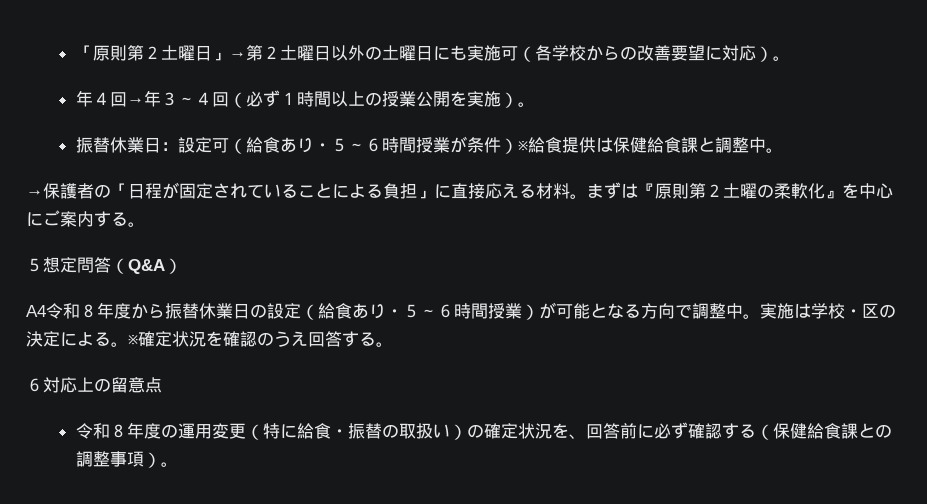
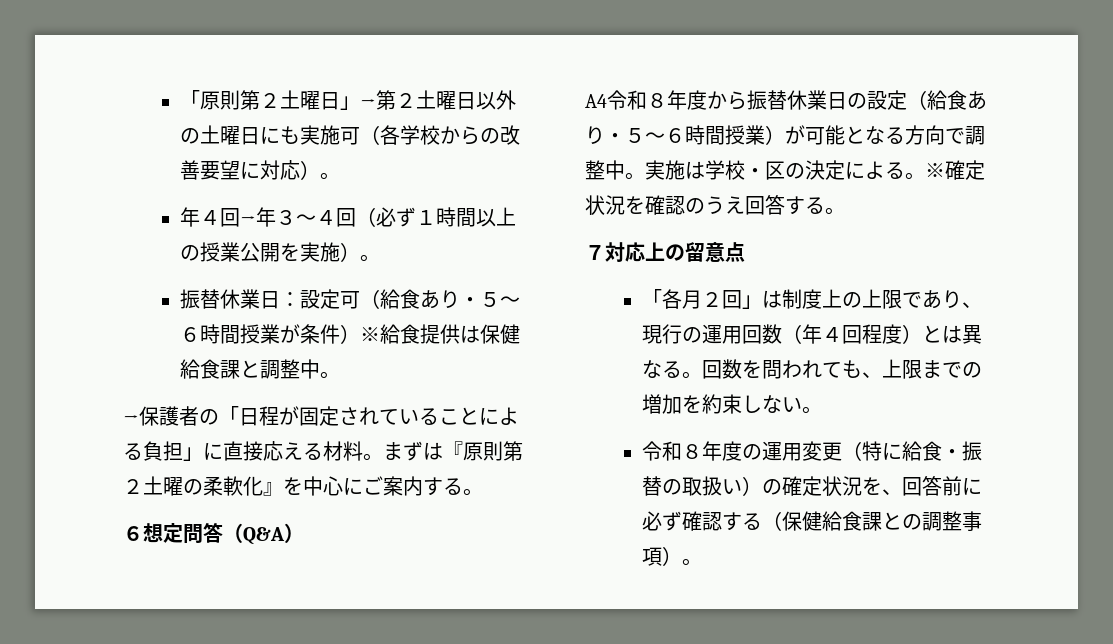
- ５想定問答（Q&A）
+ ６想定問答（Q&A）
- ６対応上の留意点
+ ７対応上の留意点
+ 「各月２回」は制度上の上限であり、現行の運用回数（年４回程度）とは異なる。回数を問われても、上限までの増加を約束しない。

